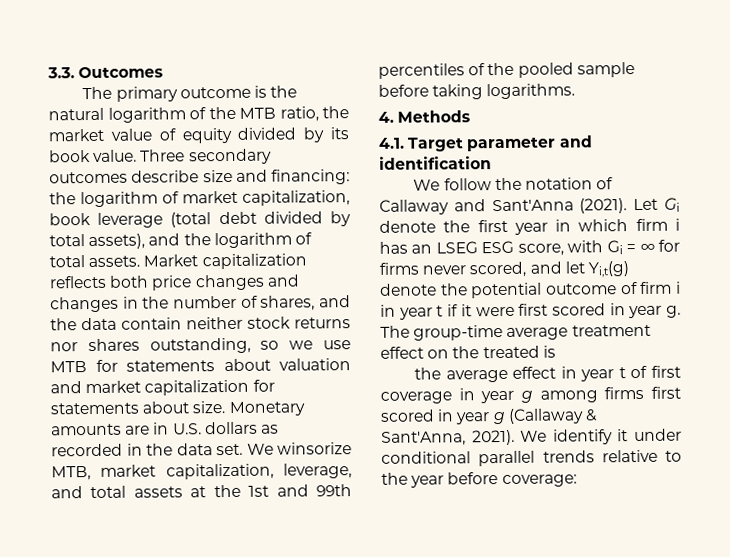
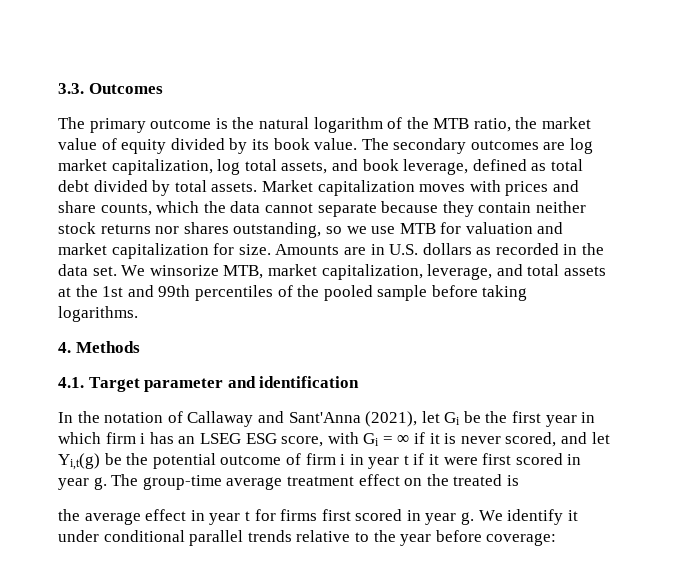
- Three secondary outcomes describe size and financing: the logarithm of market capitalization, book leverage (total debt divided by total assets), and the logarithm of total assets. Market capitalization reflects both price changes and changes in the number of shares, and the data contain neither stock returns nor shares outstanding, so we use MTB for statements about valuation and market capitalization for statements about size. Monetary amounts are in U.S. dollars as recorded in the data set.
+ The secondary outcomes are log market capitalization, log total assets, and book leverage, defined as total debt divided by total assets. Market capitalization moves with prices and share counts, which the data cannot separate because they contain neither stock returns nor shares outstanding, so we use MTB for valuation and market capitalization for size. Amounts are in U.S. dollars as recorded in the data set.
- We follow the notation of Callaway and Sant'Anna (2021). Let Gi denote the first year in which firm i has an LSEG ESG score, with Gi = ∞ for firms never scored, and let Yi,t(g) denote the potential outcome of firm i in year t if it were first scored in year g.
+ In the notation of Callaway and Sant'Anna (2021), let Gi be the first year in which firm i has an LSEG ESG score, with Gi = ∞ if it is never scored, and let Yi,t(g) be the potential outcome of firm i in year t if it were first scored in year g.
- the average effect in year t of first coverage in year g among firms first scored in year g (Callaway & Sant'Anna, 2021).
+ the average effect in year t for firms first scored in year g.

